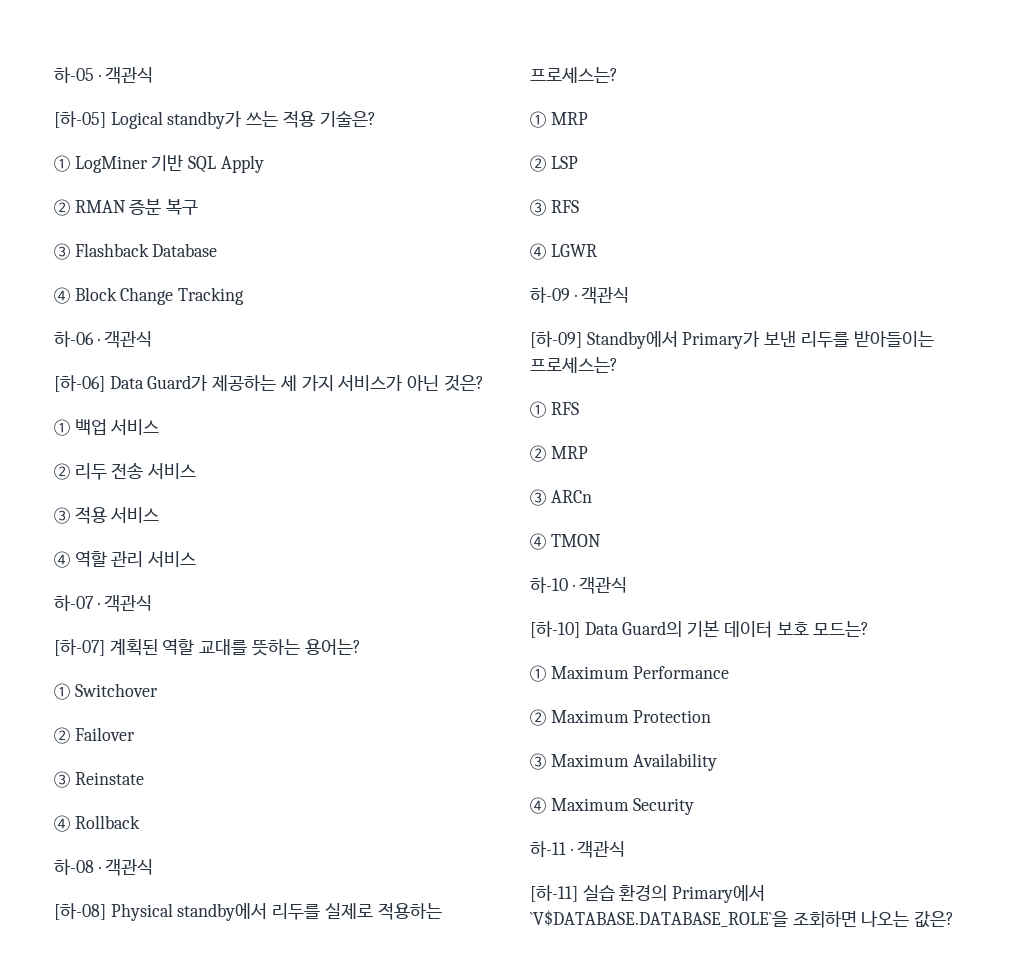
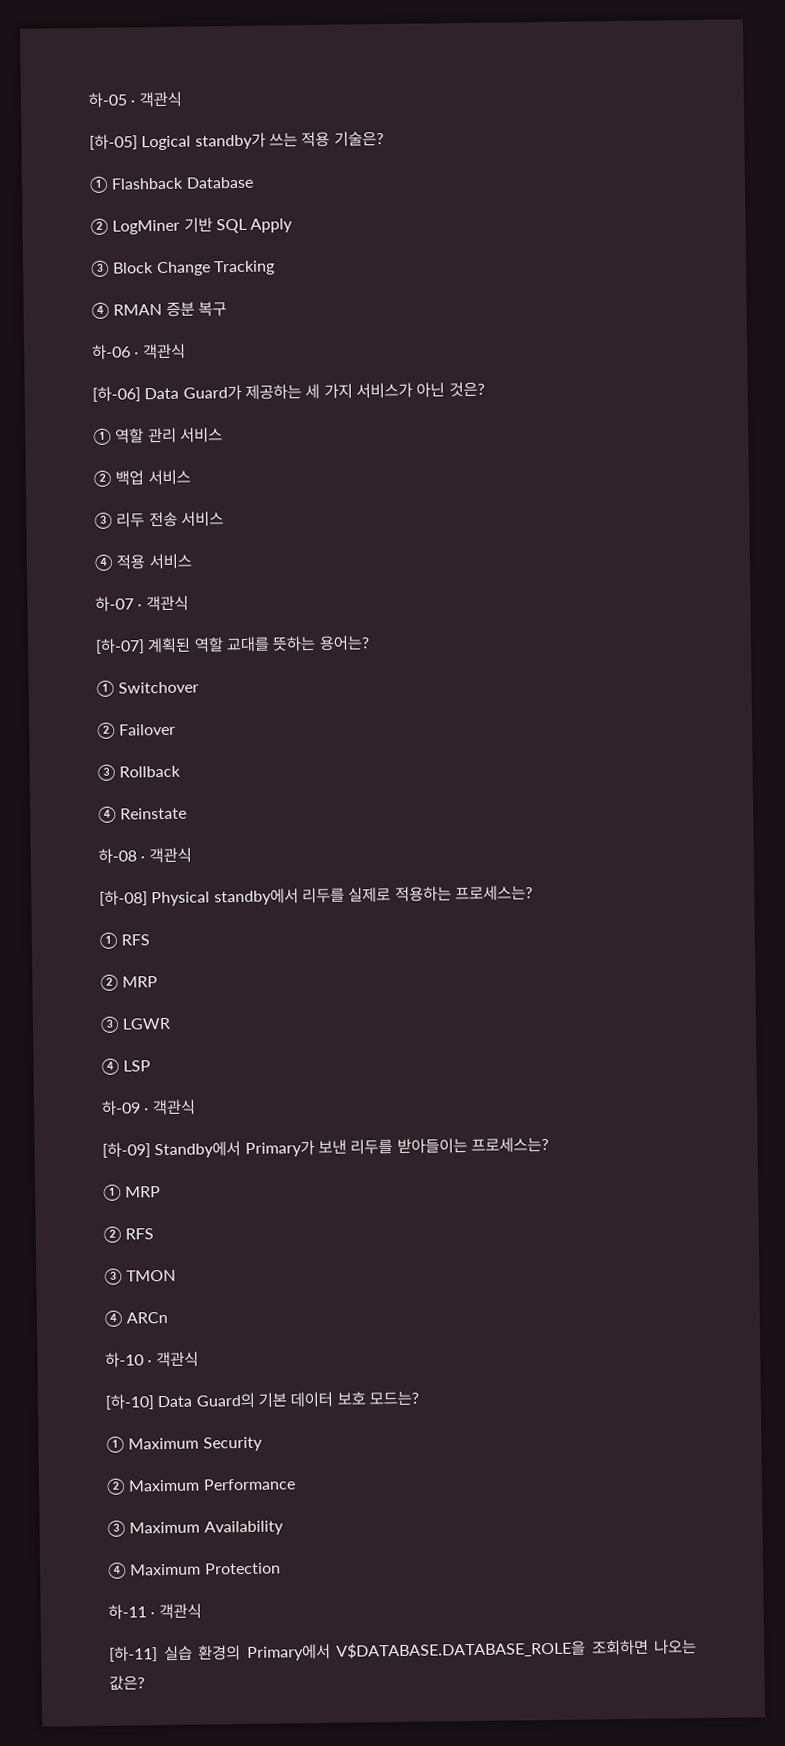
- ① LogMiner 기반 SQL Apply
+ ① Flashback Database
+ ② LogMiner 기반 SQL Apply
- ② RMAN 증분 복구
- ③ Flashback Database
- ④ Block Change Tracking
+ ③ Block Change Tracking
+ ④ RMAN 증분 복구
- ① 백업 서비스
+ ① 역할 관리 서비스
+ ② 백업 서비스
- ② 리두 전송 서비스
+ ③ 리두 전송 서비스
- ③ 적용 서비스
+ ④ 적용 서비스
- ④ 역할 관리 서비스
- ③ Reinstate
- ④ Rollback
+ ③ Rollback
+ ④ Reinstate
- ① MRP
- ② LSP
- ③ RFS
- ④ LGWR
+ ① RFS
+ ② MRP
+ ③ LGWR
+ ④ LSP
- ① RFS
- ② MRP
- ③ ARCn
- ④ TMON
+ ① MRP
+ ② RFS
+ ③ TMON
+ ④ ARCn
- ① Maximum Performance
+ ① Maximum Security
- ② Maximum Protection
+ ② Maximum Performance
- ④ Maximum Security
+ ④ Maximum Protection
- [하-11] 실습 환경의 Primary에서 `V$DATABASE.DATABASE_ROLE`을 조회하면 나오는 값은?
+ [하-11] 실습 환경의 Primary에서 V$DATABASE.DATABASE_ROLE을 조회하면 나오는 값은?

